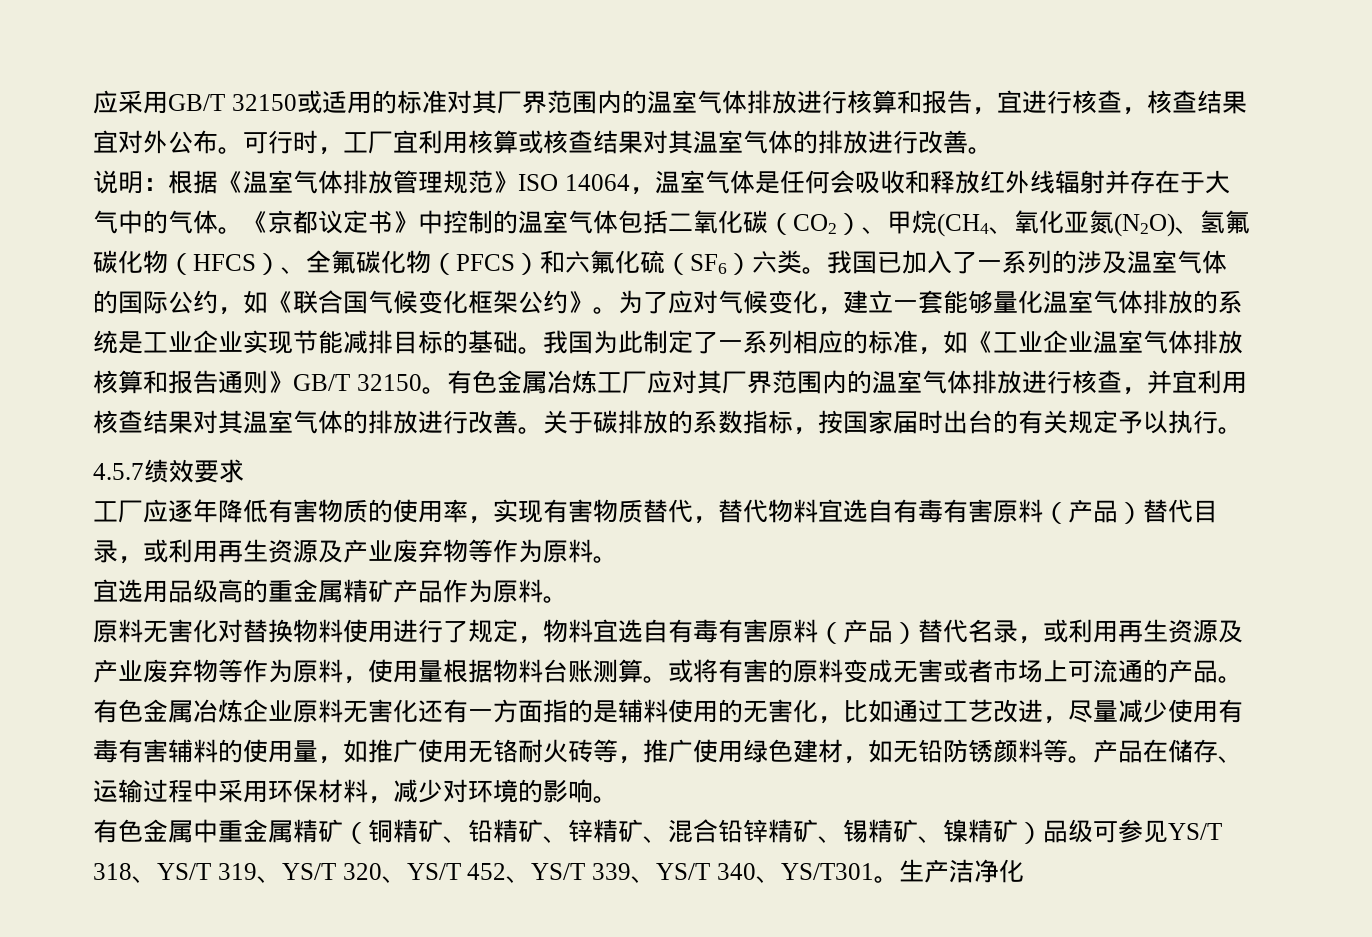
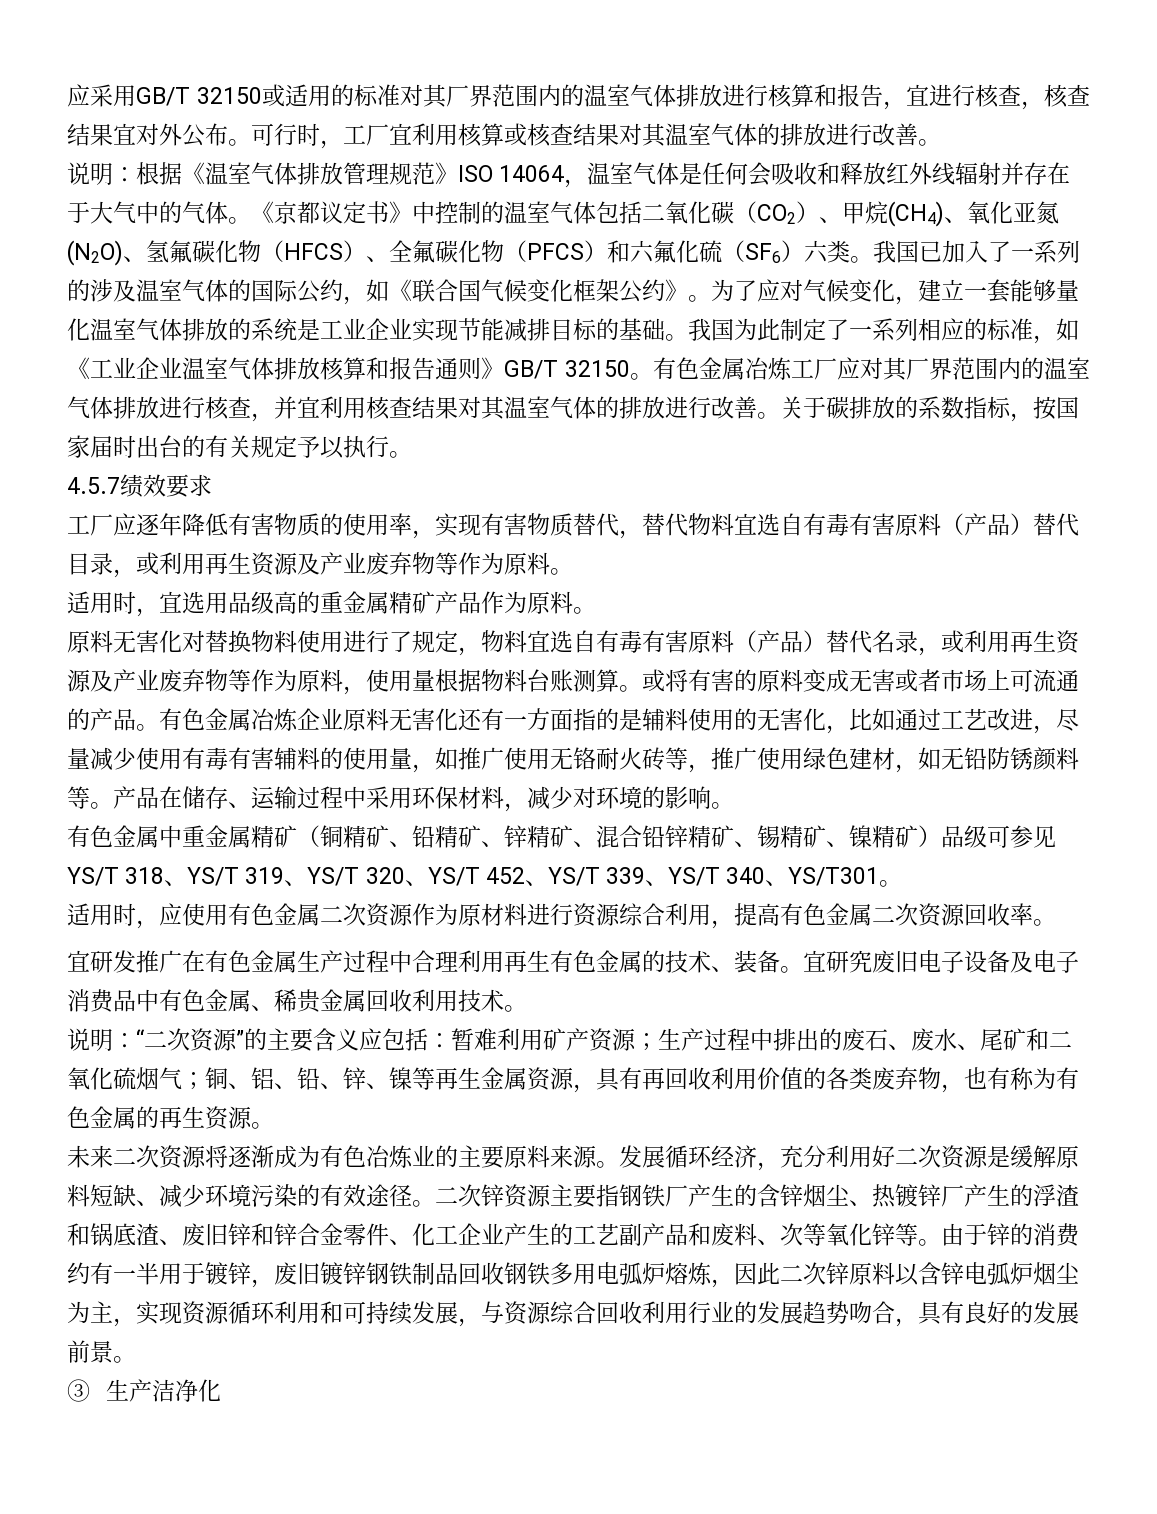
- 《京都议定书》中控制的温室气体包括二氧化碳（CO2）、甲烷(CH4、氧化亚氮(N2O)、氢氟碳化物（HFCS）、全氟碳化物（PFCS）和六氟化硫（SF6）六类。
+ 《京都议定书》中控制的温室气体包括二氧化碳（CO2）、甲烷(CH4)、氧化亚氮(N2O)、氢氟碳化物（HFCS）、全氟碳化物（PFCS）和六氟化硫（SF6）六类。
- 宜选用品级高的重金属精矿产品作为原料。
+ 适用时，宜选用品级高的重金属精矿产品作为原料。
- 有色金属中重金属精矿（铜精矿、铅精矿、锌精矿、混合铅锌精矿、锡精矿、镍精矿）品级可参见YS/T 318、YS/T 319、YS/T 320、YS/T 452、YS/T 339、YS/T 340、YS/T301。生产洁净化
+ 有色金属中重金属精矿（铜精矿、铅精矿、锌精矿、混合铅锌精矿、锡精矿、镍精矿）品级可参见YS/T 318、YS/T 319、YS/T 320、YS/T 452、YS/T 339、YS/T 340、YS/T301。
+ 适用时，应使用有色金属二次资源作为原材料进行资源综合利用，提高有色金属二次资源回收率。
+ 宜研发推广在有色金属生产过程中合理利用再生有色金属的技术、装备。宜研究废旧电子设备及电子消费品中有色金属、稀贵金属回收利用技术。
+ 说明：“二次资源”的主要含义应包括：暂难利用矿产资源；生产过程中排出的废石、废水、尾矿和二氧化硫烟气；铜、铝、铅、锌、镍等再生金属资源，具有再回收利用价值的各类废弃物，也有称为有色金属的再生资源。
+ 未来二次资源将逐渐成为有色冶炼业的主要原料来源。发展循环经济，充分利用好二次资源是缓解原料短缺、减少环境污染的有效途径。二次锌资源主要指钢铁厂产生的含锌烟尘、热镀锌厂产生的浮渣和锅底渣、废旧锌和锌合金零件、化工企业产生的工艺副产品和废料、次等氧化锌等。由于锌的消费约有一半用于镀锌，废旧镀锌钢铁制品回收钢铁多用电弧炉熔炼，因此二次锌原料以含锌电弧炉烟尘为主，实现资源循环利用和可持续发展，与资源综合回收利用行业的发展趋势吻合，具有良好的发展前景。
+ ③生产洁净化

